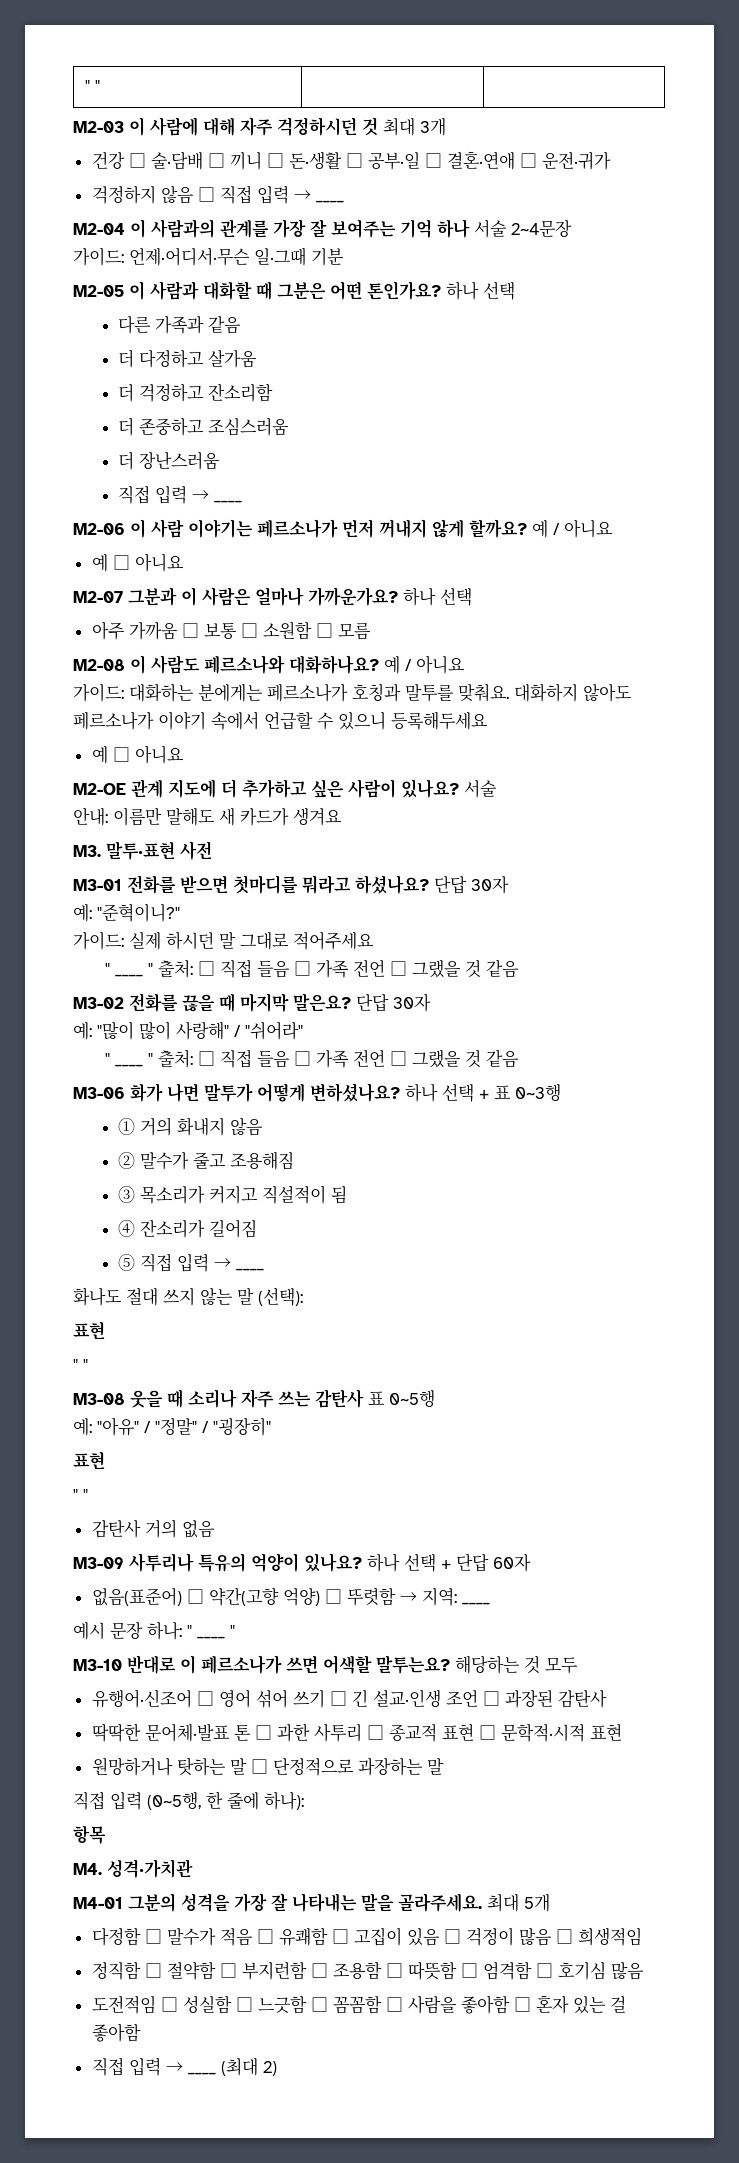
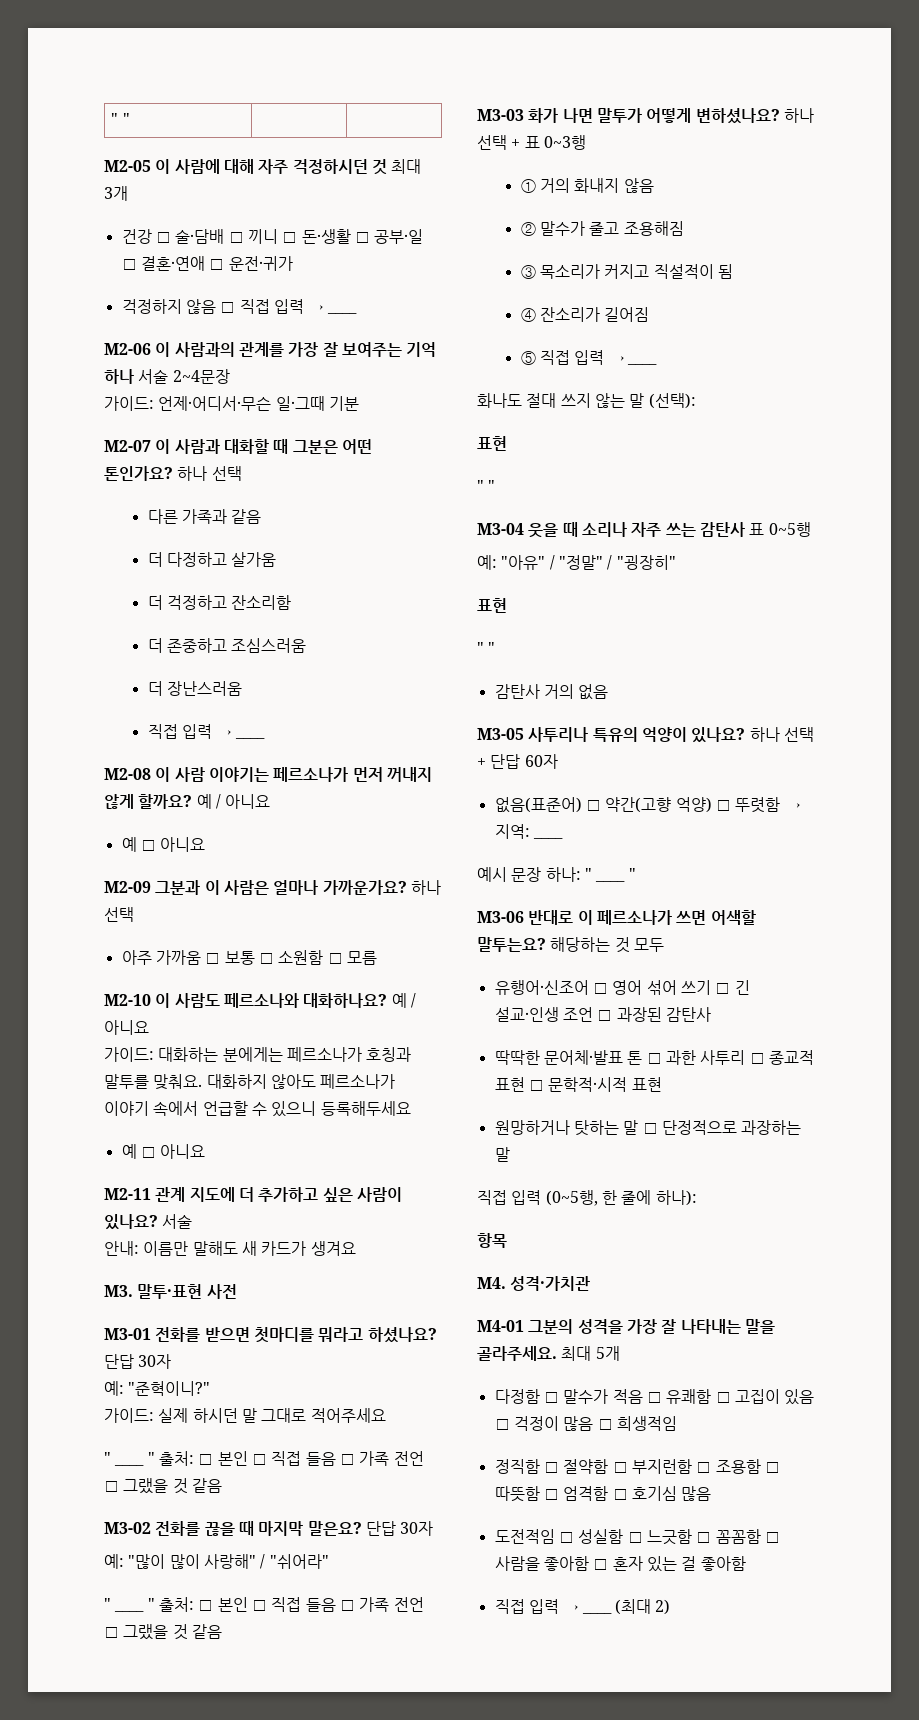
- M2-03 이 사람에 대해 자주 걱정하시던 것 최대 3개
+ M2-05 이 사람에 대해 자주 걱정하시던 것 최대 3개
- M2-04 이 사람과의 관계를 가장 잘 보여주는 기억 하나 서술 2~4문장
+ M2-06 이 사람과의 관계를 가장 잘 보여주는 기억 하나 서술 2~4문장
- M2-05 이 사람과 대화할 때 그분은 어떤 톤인가요?
+ M2-07 이 사람과 대화할 때 그분은 어떤 톤인가요?
- M2-06 이 사람 이야기는 페르소나가 먼저 꺼내지 않게 할까요?
+ M2-08 이 사람 이야기는 페르소나가 먼저 꺼내지 않게 할까요?
- M2-07 그분과 이 사람은 얼마나 가까운가요?
+ M2-09 그분과 이 사람은 얼마나 가까운가요?
- M2-08 이 사람도 페르소나와 대화하나요?
+ M2-10 이 사람도 페르소나와 대화하나요?
- M2-OE 관계 지도에 더 추가하고 싶은 사람이 있나요?
+ M2-11 관계 지도에 더 추가하고 싶은 사람이 있나요?
  가이드: 실제 하시던 말 그대로 적어주세요
- " ____ " 출처: □ 직접 들음 □ 가족 전언 □ 그랬을 것 같음
+ " ____ " 출처: □ 본인 □ 직접 들음 □ 가족 전언 □ 그랬을 것 같음
  예: "많이 많이 사랑해" / "쉬어라"
- " ____ " 출처: □ 직접 들음 □ 가족 전언 □ 그랬을 것 같음
- M3-06 화가 나면 말투가 어떻게 변하셨나요?
+ " ____ " 출처: □ 본인 □ 직접 들음 □ 가족 전언 □ 그랬을 것 같음
+ M3-03 화가 나면 말투가 어떻게 변하셨나요?
- M3-08 웃을 때 소리나 자주 쓰는 감탄사 표 0~5행
+ M3-04 웃을 때 소리나 자주 쓰는 감탄사 표 0~5행
- M3-09 사투리나 특유의 억양이 있나요?
+ M3-05 사투리나 특유의 억양이 있나요?
- M3-10 반대로 이 페르소나가 쓰면 어색할 말투는요?
+ M3-06 반대로 이 페르소나가 쓰면 어색할 말투는요?

